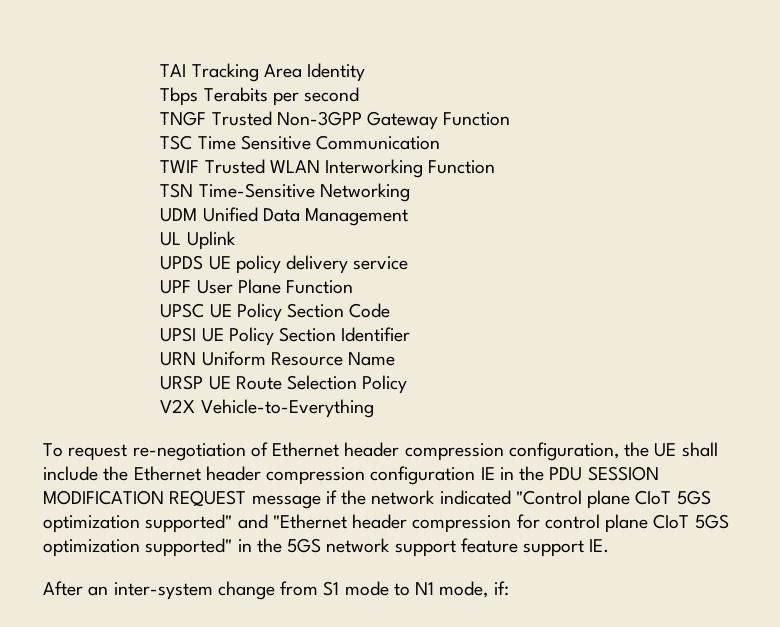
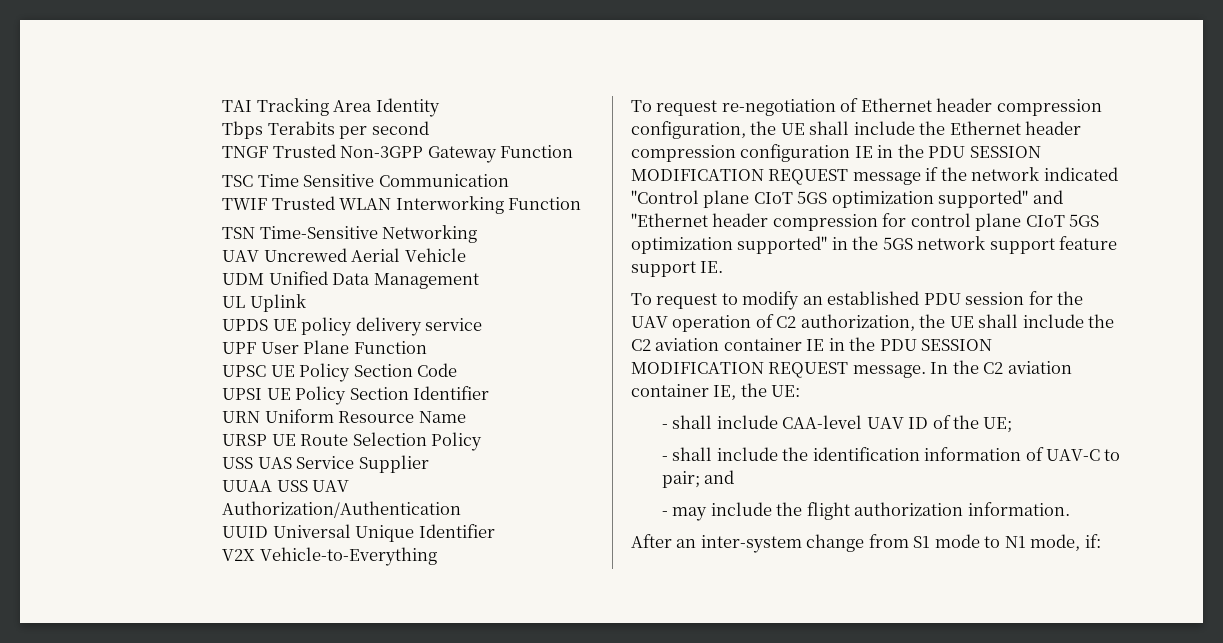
+ UAV Uncrewed Aerial Vehicle
+ USS UAS Service Supplier
+ UUAA USS UAV Authorization/Authentication
+ UUID Universal Unique Identifier
+ To request to modify an established PDU session for the UAV operation of C2 authorization, the UE shall include the C2 aviation container IE in the PDU SESSION MODIFICATION REQUEST message. In the C2 aviation container IE, the UE:
+ - shall include CAA-level UAV ID of the UE;
+ - shall include the identification information of UAV-C to pair; and
+ - may include the flight authorization information.

